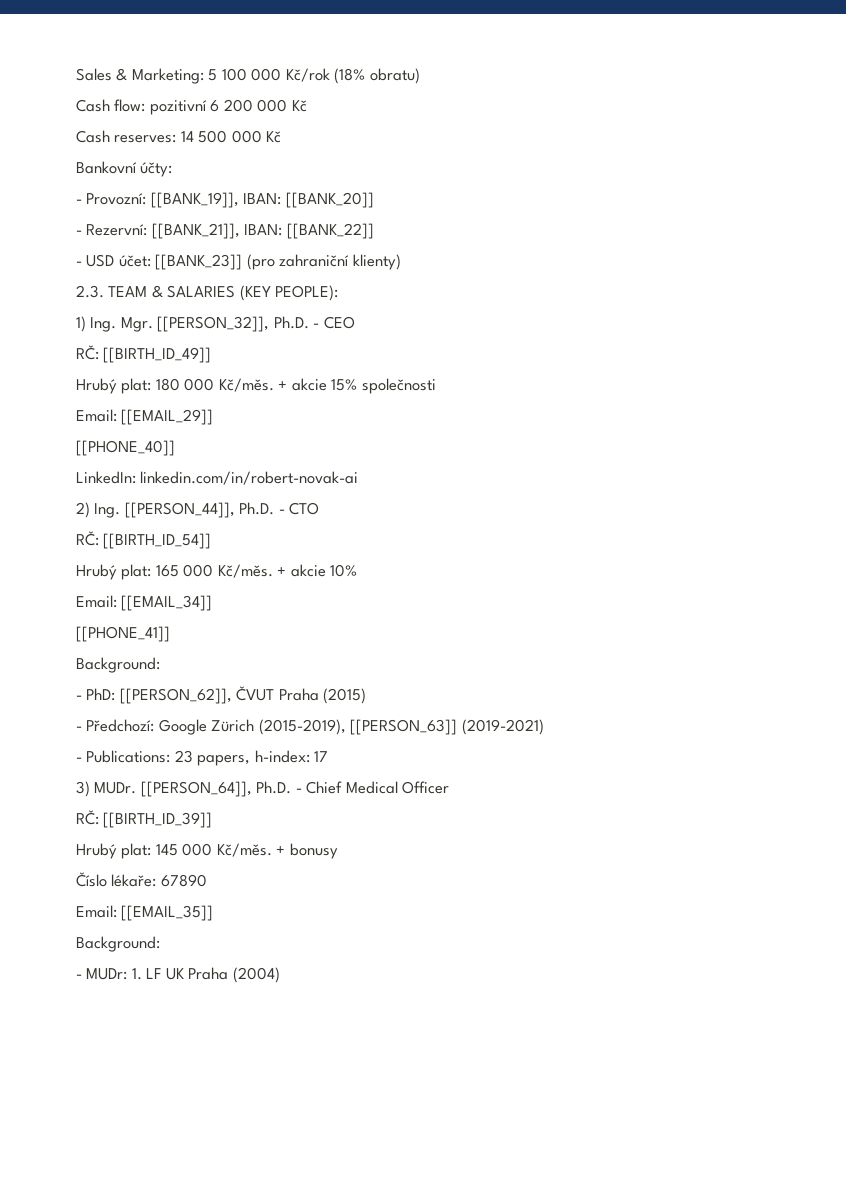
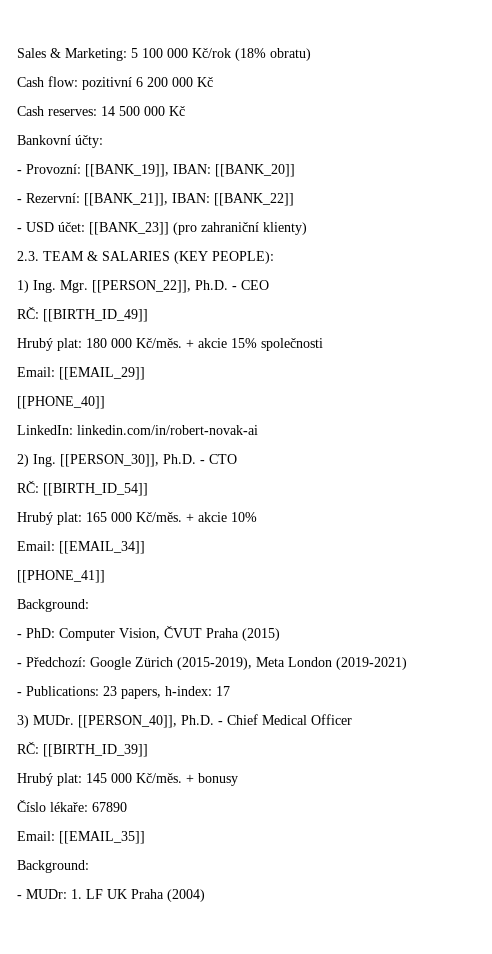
- 1) Ing. Mgr. [[PERSON_32]], Ph.D. - CEO
+ 1) Ing. Mgr. [[PERSON_22]], Ph.D. - CEO
- 2) Ing. [[PERSON_44]], Ph.D. - CTO
+ 2) Ing. [[PERSON_30]], Ph.D. - CTO
- - PhD: [[PERSON_62]], ČVUT Praha (2015)
+ - PhD: Computer Vision, ČVUT Praha (2015)
- - Předchozí: Google Zürich (2015-2019), [[PERSON_63]] (2019-2021)
+ - Předchozí: Google Zürich (2015-2019), Meta London (2019-2021)
- [[PERSON_64]], Ph.D. - Chief Medical Officer
+ [[PERSON_40]], Ph.D. - Chief Medical Officer

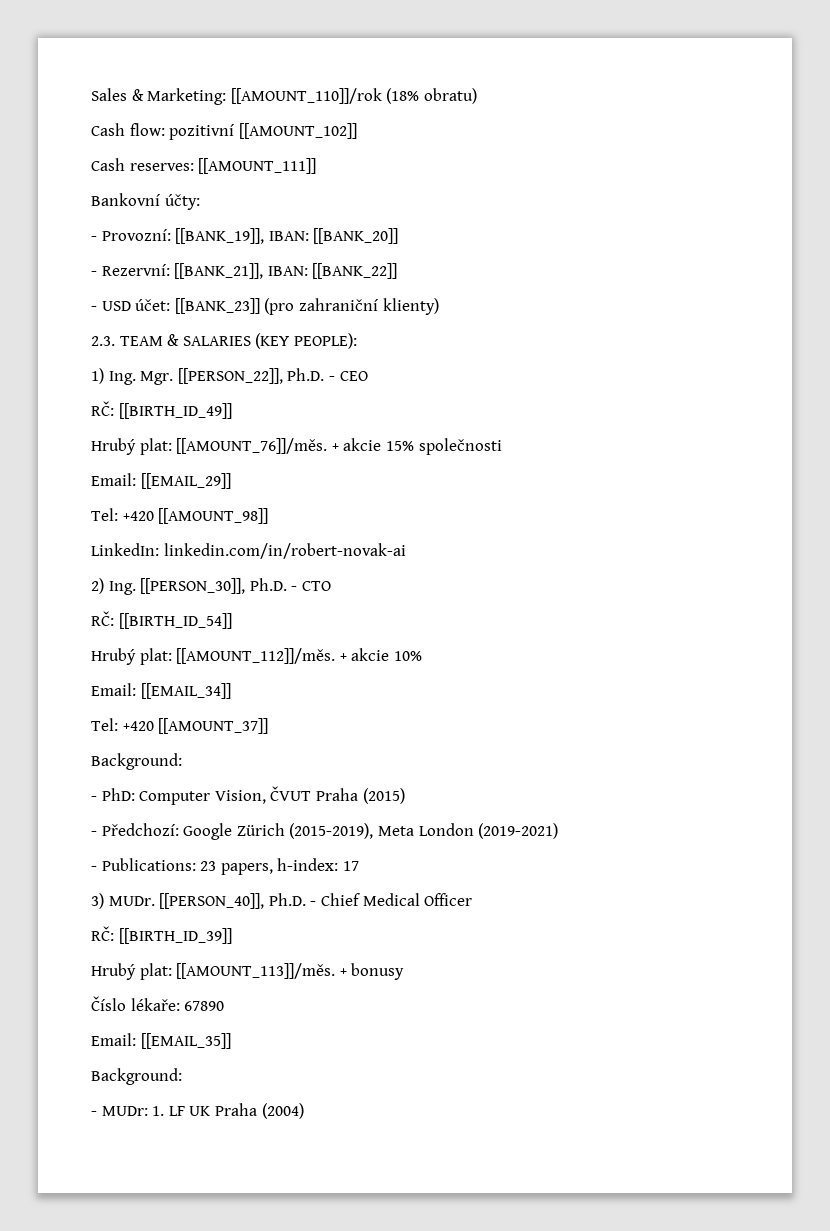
- Sales & Marketing: 5 100 000 Kč/rok (18% obratu)
+ Sales & Marketing: [[AMOUNT_110]]/rok (18% obratu)
- Cash flow: pozitivní 6 200 000 Kč
- Cash reserves: 14 500 000 Kč
+ Cash flow: pozitivní [[AMOUNT_102]]
+ Cash reserves: [[AMOUNT_111]]
- Hrubý plat: 180 000 Kč/měs.
+ Hrubý plat: [[AMOUNT_76]]/měs.
- [[PHONE_40]]
+ Tel: +420 [[AMOUNT_98]]
- Hrubý plat: 165 000 Kč/měs.
+ Hrubý plat: [[AMOUNT_112]]/měs.
- [[PHONE_41]]
+ Tel: +420 [[AMOUNT_37]]
- Hrubý plat: 145 000 Kč/měs.
+ Hrubý plat: [[AMOUNT_113]]/měs.

